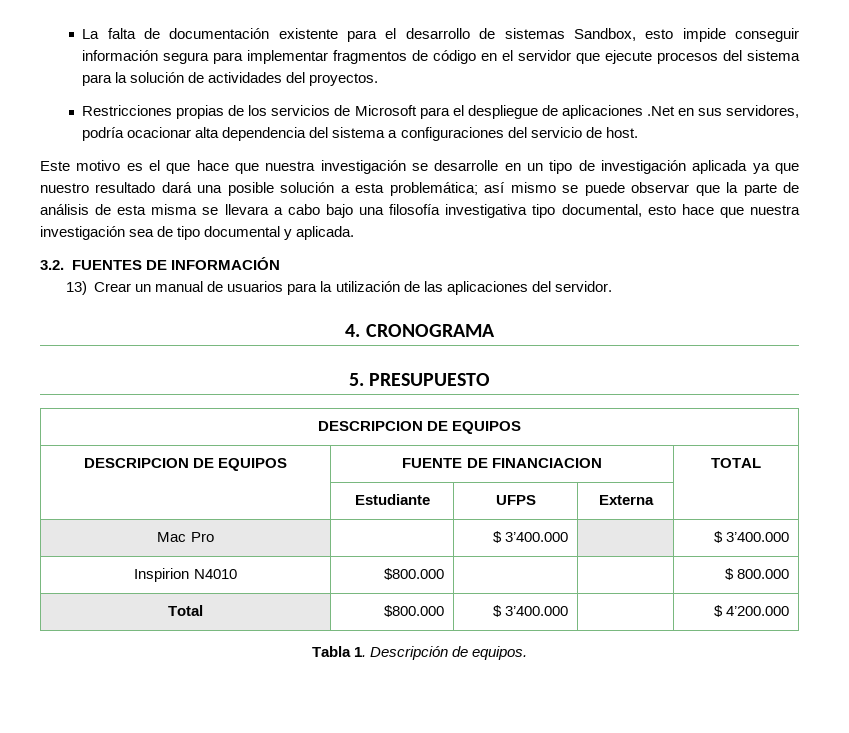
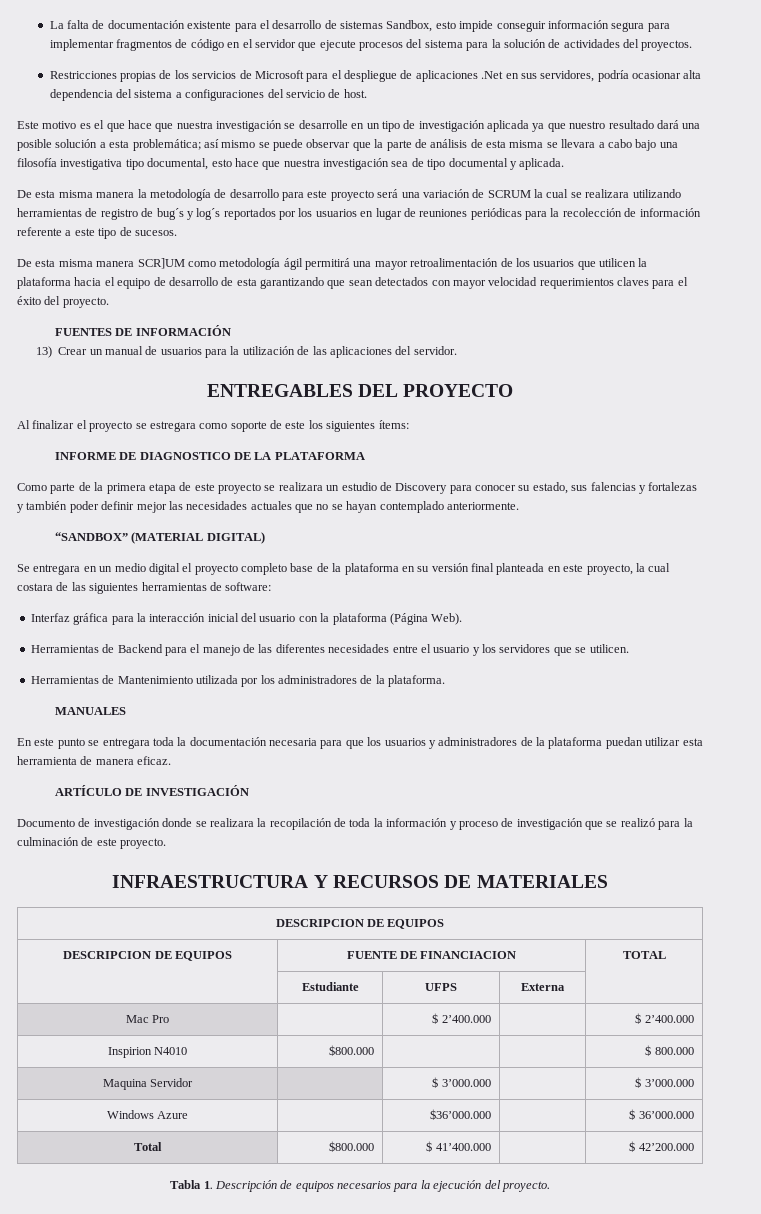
- Restricciones propias de los servicios de Microsoft para el despliegue de aplicaciones .Net en sus servidores, podría ocacionar alta dependencia del sistema a configuraciones del servicio de host.
+ Restricciones propias de los servicios de Microsoft para el despliegue de aplicaciones .Net en sus servidores, podría ocasionar alta dependencia del sistema a configuraciones del servicio de host.
- 3.2. FUENTES DE INFORMACIÓN
+ De esta misma manera la metodología de desarrollo para este proyecto será una variación de SCRUM la cual se realizara utilizando herramientas de registro de bug´s y log´s reportados por los usuarios en lugar de reuniones periódicas para la recolección de información referente a este tipo de sucesos.
+ De esta misma manera SCR]UM como metodología ágil permitirá una mayor retroalimentación de los usuarios que utilicen la plataforma hacia el equipo de desarrollo de esta garantizando que sean detectados con mayor velocidad requerimientos claves para el éxito del proyecto.
+ FUENTES DE INFORMACIÓN
- 4. CRONOGRAMA
- 5. PRESUPUESTO
+ ENTREGABLES DEL PROYECTO
+ Al finalizar el proyecto se estregara como soporte de este los siguientes ítems:
+ INFORME DE DIAGNOSTICO DE LA PLATAFORMA
+ Como parte de la primera etapa de este proyecto se realizara un estudio de Discovery para conocer su estado, sus falencias y fortalezas y también poder definir mejor las necesidades actuales que no se hayan contemplado anteriormente.
+ “SANDBOX” (MATERIAL DIGITAL)
+ Se entregara en un medio digital el proyecto completo base de la plataforma en su versión final planteada en este proyecto, la cual costara de las siguientes herramientas de software:
+ Interfaz gráfica para la interacción inicial del usuario con la plataforma (Página Web).
+ Herramientas de Backend para el manejo de las diferentes necesidades entre el usuario y los servidores que se utilicen.
+ Herramientas de Mantenimiento utilizada por los administradores de la plataforma.
+ MANUALES
+ En este punto se entregara toda la documentación necesaria para que los usuarios y administradores de la plataforma puedan utilizar esta herramienta de manera eficaz.
+ ARTÍCULO DE INVESTIGACIÓN
+ Documento de investigación donde se realizara la recopilación de toda la información y proceso de investigación que se realizó para la culminación de este proyecto.
+ INFRAESTRUCTURA Y RECURSOS DE MATERIALES
- Mac Pro | | $ 3’400.000 | | $ 3’400.000
+ Mac Pro | | $ 2’400.000 | | $ 2’400.000
+ Maquina Servidor | | $ 3’000.000 | | $ 3’000.000
+ Windows Azure | | $36’000.000 | | $ 36’000.000
- Total | $800.000 | $ 3’400.000 | | $ 4’200.000
+ Total | $800.000 | $ 41’400.000 | | $ 42’200.000
- Tabla 1. Descripción de equipos.
+ Tabla 1. Descripción de equipos necesarios para la ejecución del proyecto.

